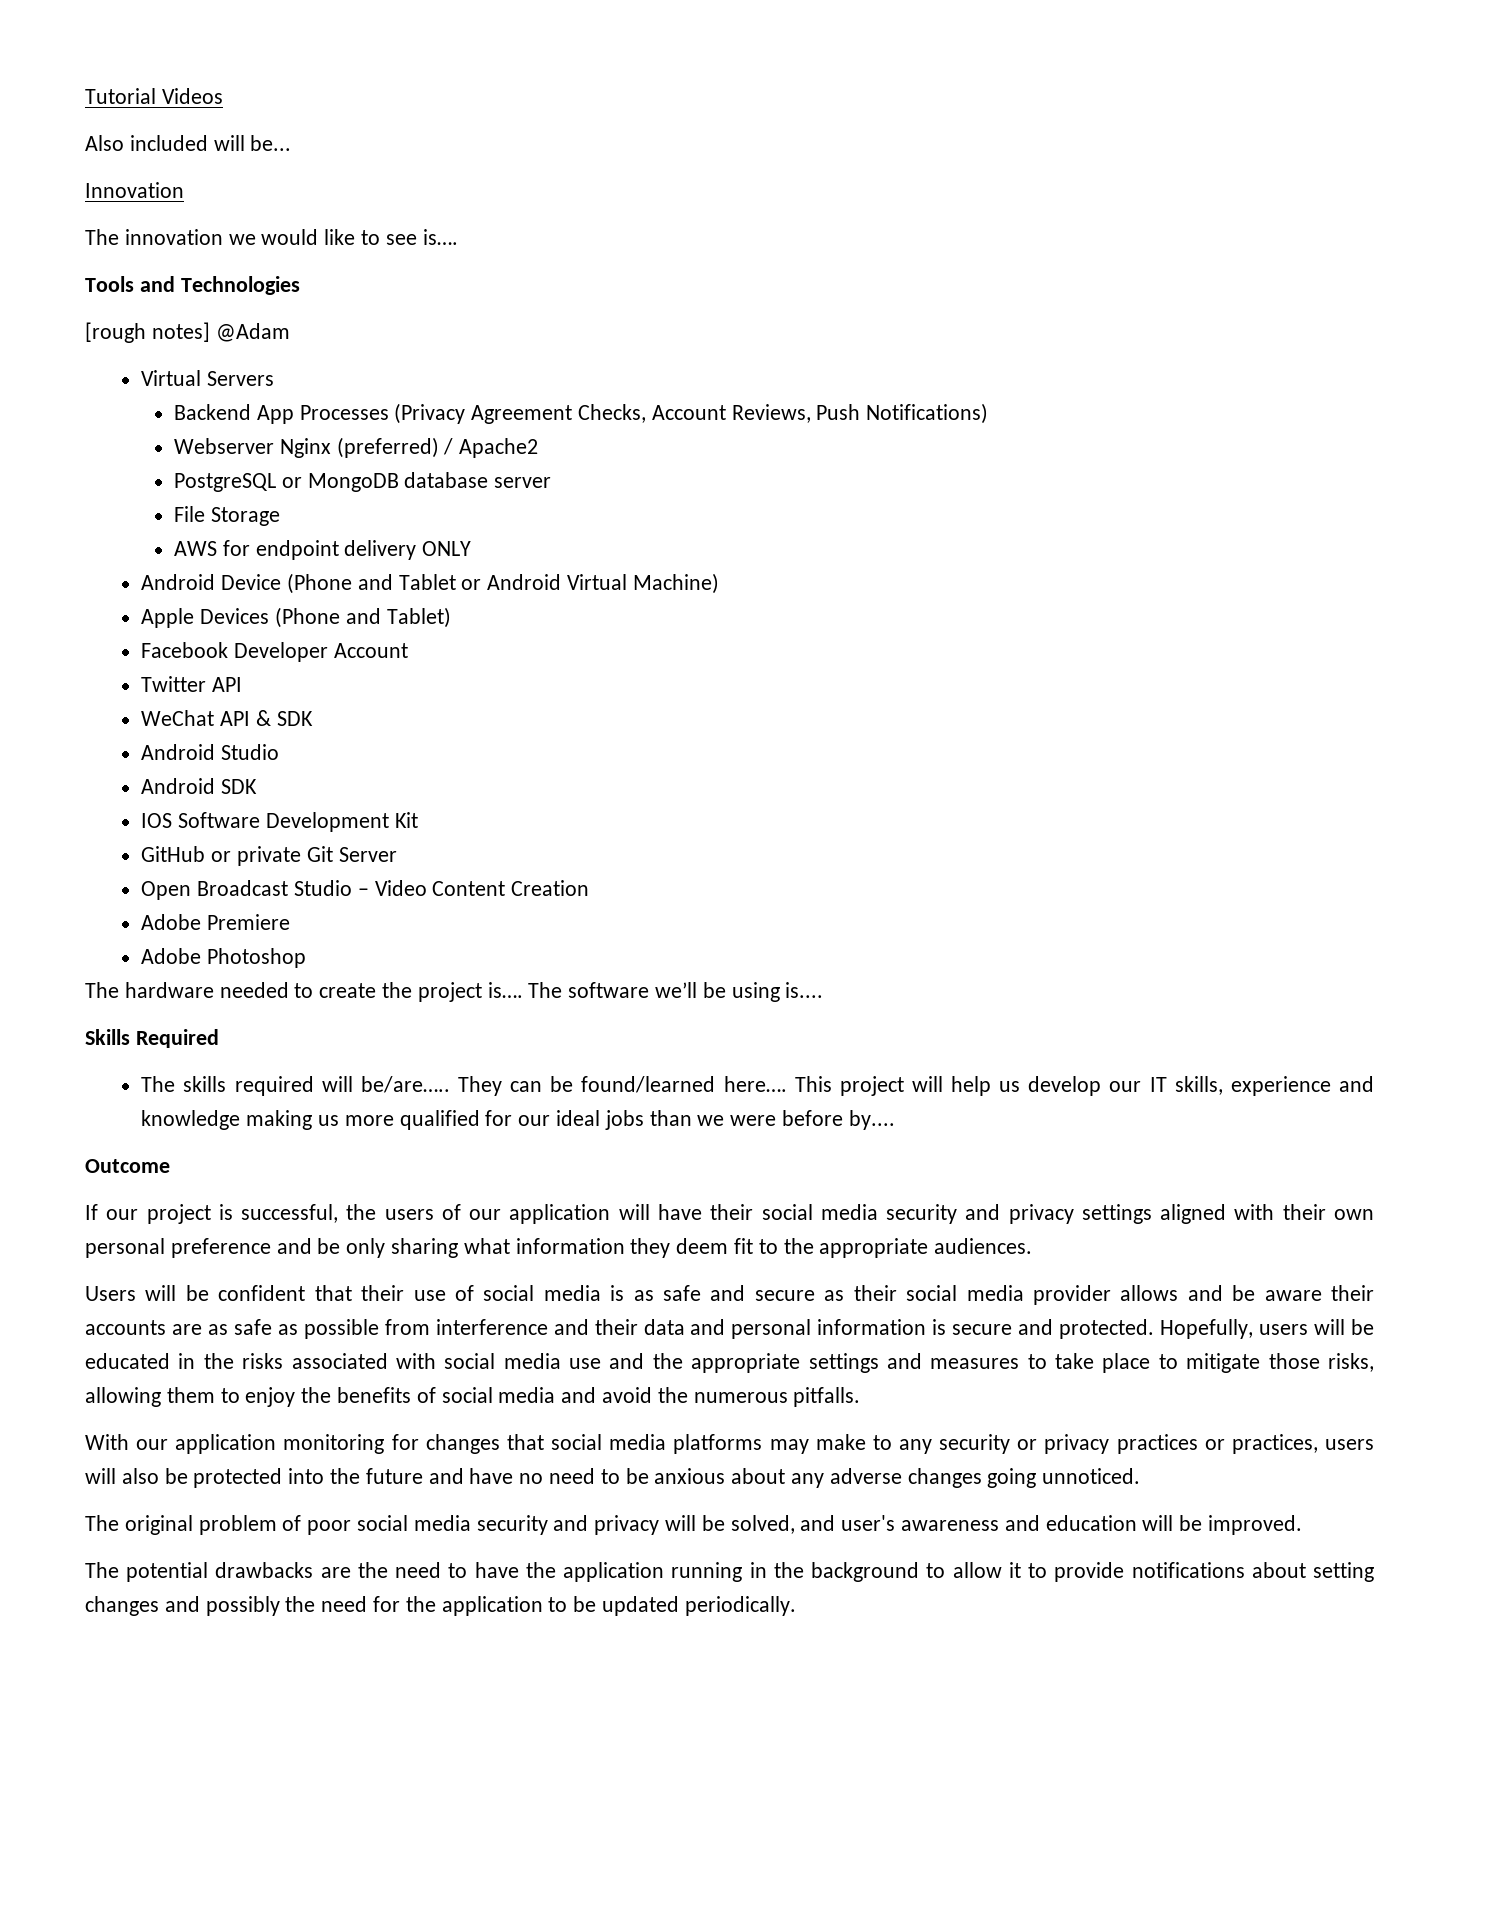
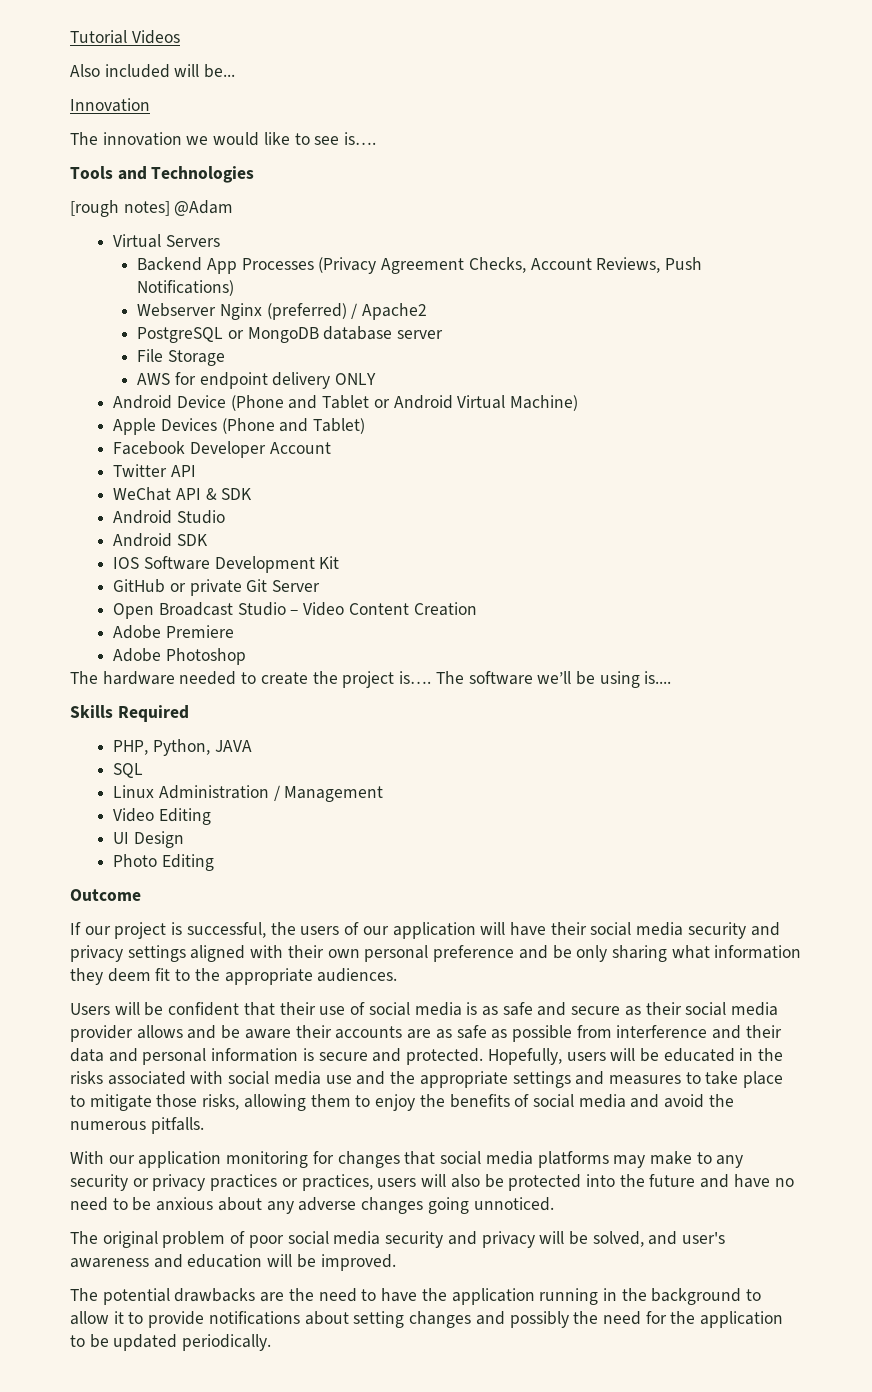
- The skills required will be/are….. They can be found/learned here…. This project will help us develop our IT skills, experience and knowledge making us more qualified for our ideal jobs than we were before by....
+ PHP, Python, JAVA
+ SQL
+ Linux Administration / Management
+ Video Editing
+ UI Design
+ Photo Editing

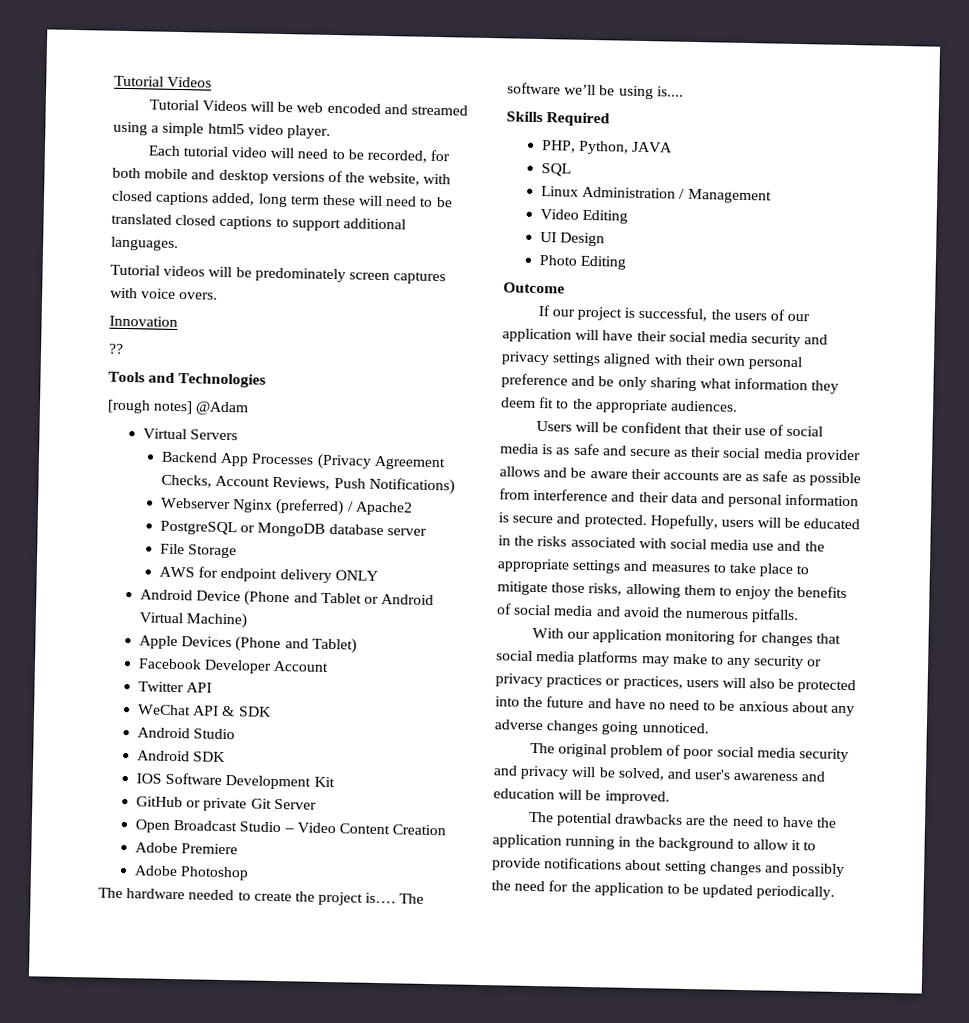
- Also included will be...
+ Tutorial Videos will be web encoded and streamed using a simple html5 video player.
+ Each tutorial video will need to be recorded, for both mobile and desktop versions of the website, with closed captions added, long term these will need to be translated closed captions to support additional languages.
+ Tutorial videos will be predominately screen captures with voice overs.
  Innovation
- The innovation we would like to see is….
+ ??

